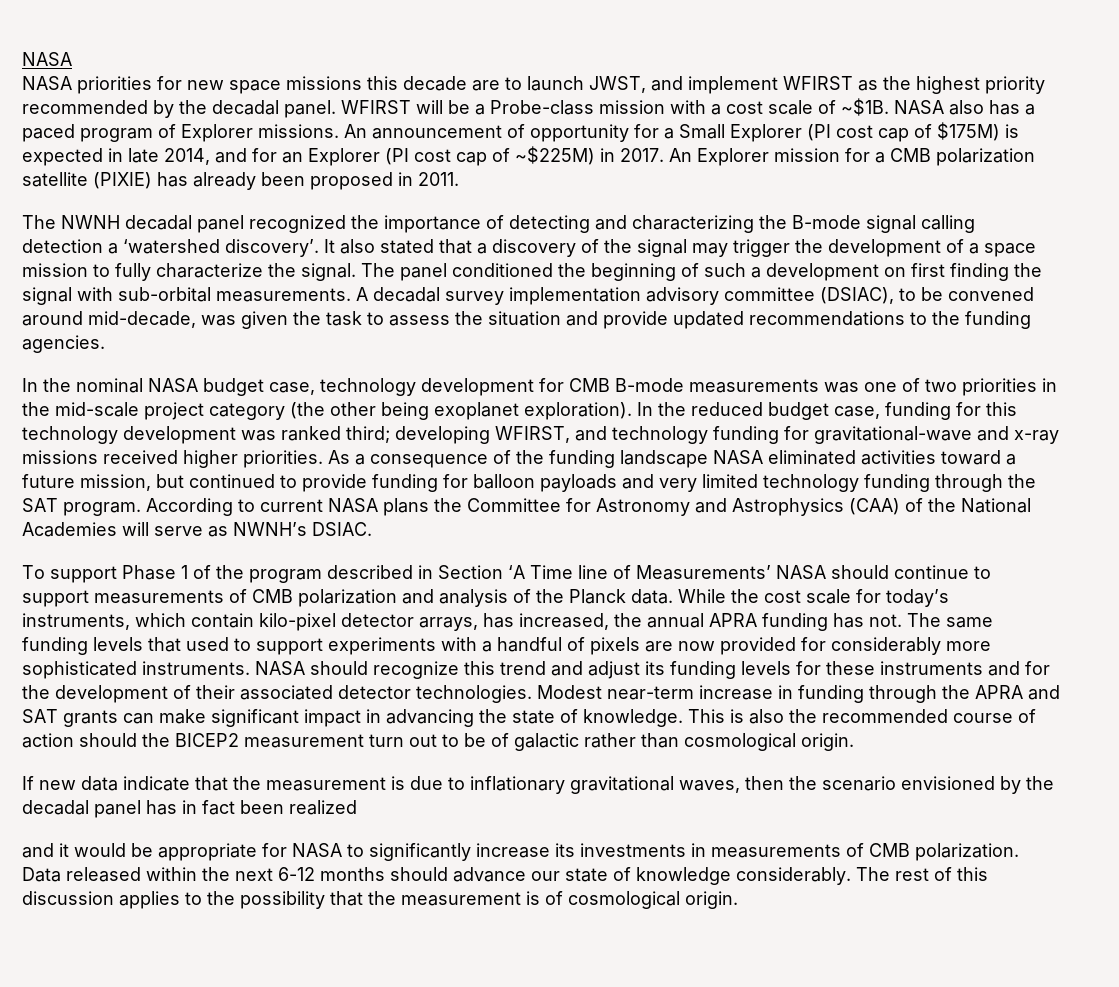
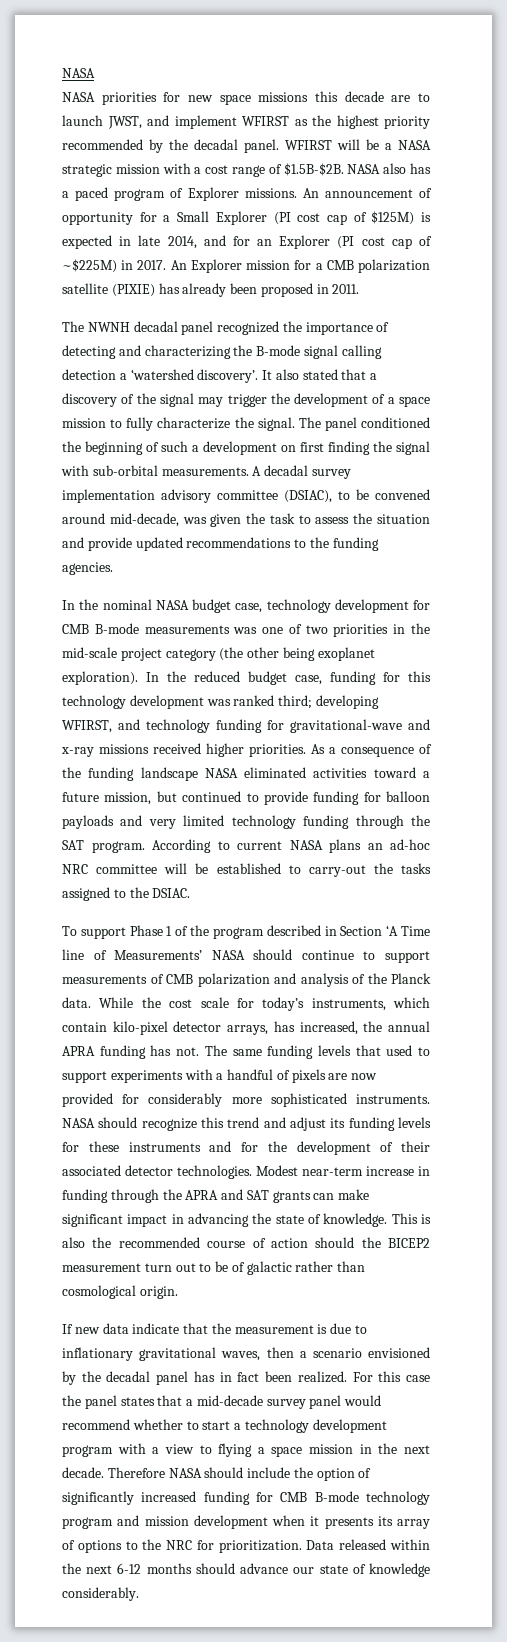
- WFIRST will be a Probe-class mission with a cost scale of ~$1B. NASA also has a paced program of Explorer missions.
+ WFIRST will be a NASA strategic mission with a cost range of $1.5B-$2B. NASA also has a paced program of Explorer missions.
- An announcement of opportunity for a Small Explorer (PI cost cap of $175M) is expected in late 2014, and for an Explorer (PI cost cap of ~$225M) in 2017.
+ An announcement of opportunity for a Small Explorer (PI cost cap of $125M) is expected in late 2014, and for an Explorer (PI cost cap of ~$225M) in 2017.
- According to current NASA plans the Committee for Astronomy and Astrophysics (CAA) of the National Academies will serve as NWNH’s DSIAC.
+ According to current NASA plans an ad-hoc NRC committee will be established to carry-out the tasks assigned to the DSIAC.
- If new data indicate that the measurement is due to inflationary gravitational waves, then the scenario envisioned by the decadal panel has in fact been realized
- and it would be appropriate for NASA to significantly increase its investments in measurements of CMB polarization.
+ If new data indicate that the measurement is due to inflationary gravitational waves, then a scenario envisioned by the decadal panel has in fact been realized. For this case the panel states that a mid-decade survey panel would recommend whether to start a technology development program with a view to flying a space mission in the next decade. Therefore NASA should include the option of significantly increased funding for CMB B-mode technology program and mission development when it presents its array of options to the NRC for prioritization.
- The rest of this discussion applies to the possibility that the measurement is of cosmological origin.

